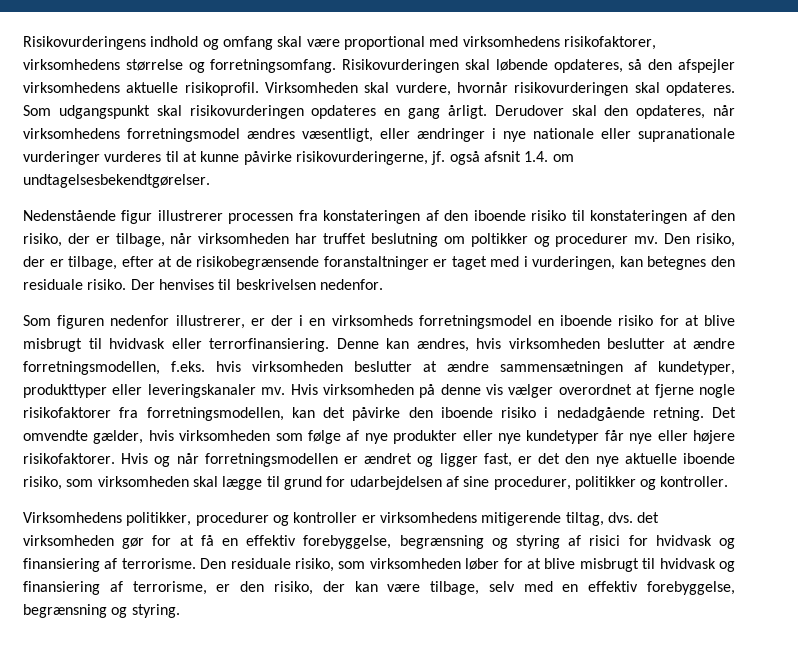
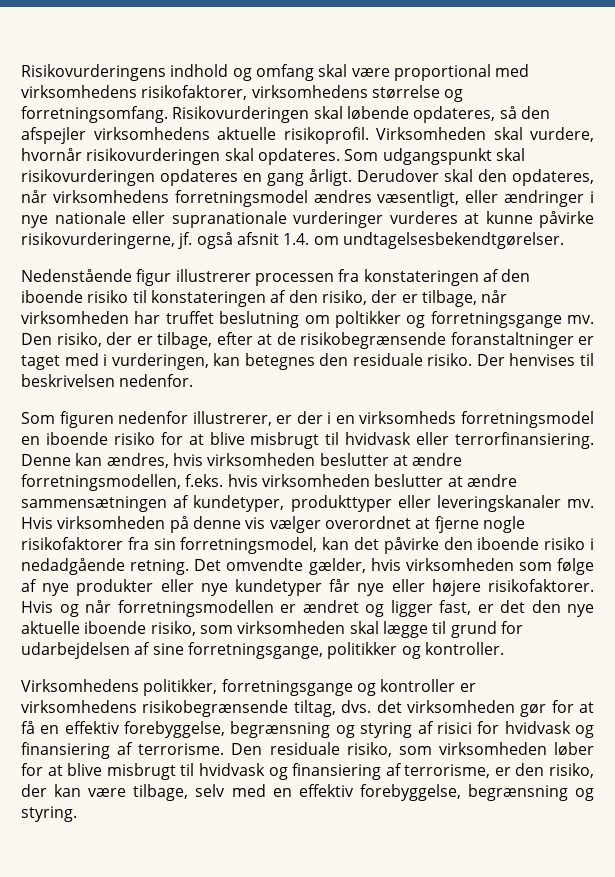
- Derudover skal den opdateres, når virksomhedens forretningsmodel ændres væsentligt, eller ændringer i nye nationale eller supranationale vurderinger vurderes til at kunne påvirke risikovurderingerne, jf. også afsnit 1.4. om undtagelsesbekendtgørelser.
+ Derudover skal den opdateres, når virksomhedens forretningsmodel ændres væsentligt, eller ændringer i nye nationale eller supranationale vurderinger vurderes at kunne påvirke risikovurderingerne, jf. også afsnit 1.4. om undtagelsesbekendtgørelser.
- Nedenstående figur illustrerer processen fra konstateringen af den iboende risiko til konstateringen af den risiko, der er tilbage, når virksomheden har truffet beslutning om poltikker og procedurer mv.
+ Nedenstående figur illustrerer processen fra konstateringen af den iboende risiko til konstateringen af den risiko, der er tilbage, når virksomheden har truffet beslutning om poltikker og forretningsgange mv.
- Hvis virksomheden på denne vis vælger overordnet at fjerne nogle risikofaktorer fra forretningsmodellen, kan det påvirke den iboende risiko i nedadgående retning.
+ Hvis virksomheden på denne vis vælger overordnet at fjerne nogle risikofaktorer fra sin forretningsmodel, kan det påvirke den iboende risiko i nedadgående retning.
- Hvis og når forretningsmodellen er ændret og ligger fast, er det den nye aktuelle iboende risiko, som virksomheden skal lægge til grund for udarbejdelsen af sine procedurer, politikker og kontroller.
+ Hvis og når forretningsmodellen er ændret og ligger fast, er det den nye aktuelle iboende risiko, som virksomheden skal lægge til grund for udarbejdelsen af sine forretningsgange, politikker og kontroller.
- Virksomhedens politikker, procedurer og kontroller er virksomhedens mitigerende tiltag, dvs. det virksomheden gør for at få en effektiv forebyggelse, begrænsning og styring af risici for hvidvask og finansiering af terrorisme.
+ Virksomhedens politikker, forretningsgange og kontroller er virksomhedens risikobegrænsende tiltag, dvs. det virksomheden gør for at få en effektiv forebyggelse, begrænsning og styring af risici for hvidvask og finansiering af terrorisme.

